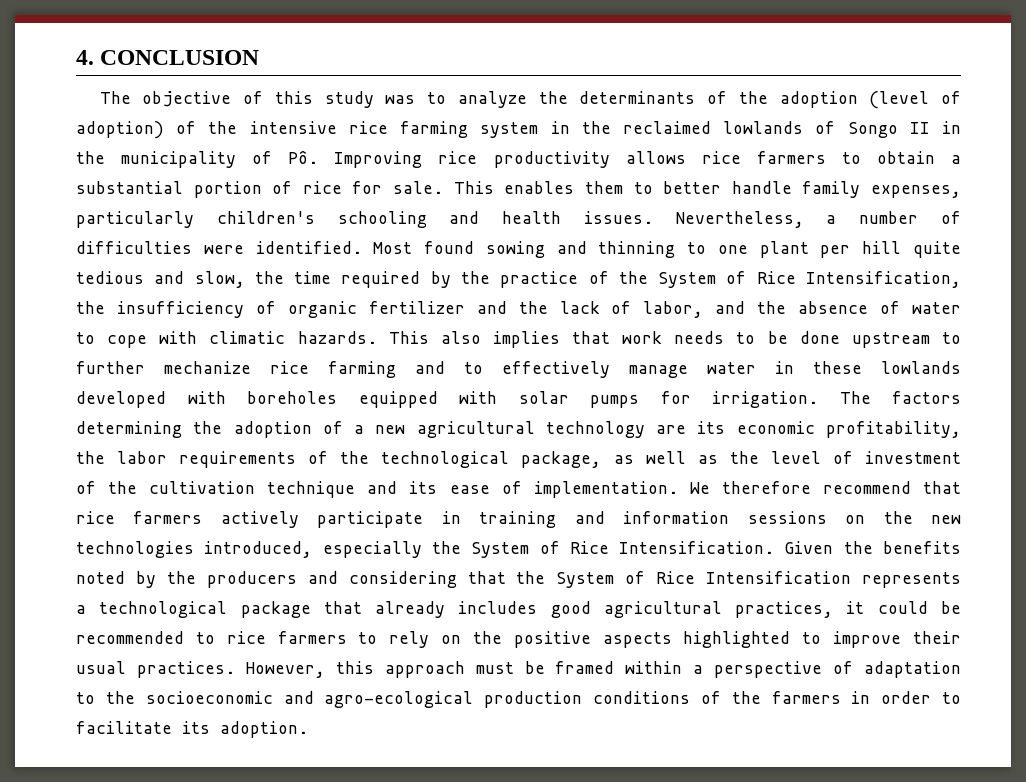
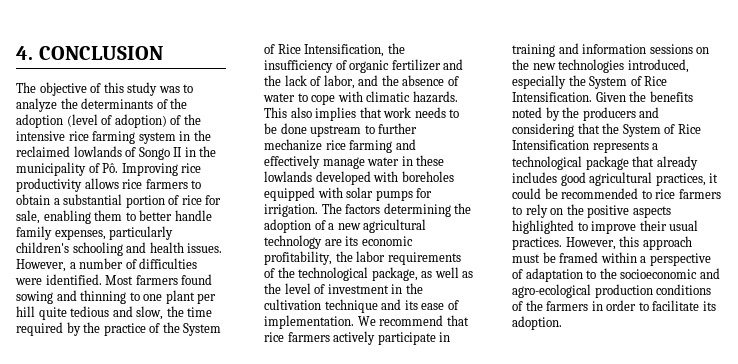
- The objective of this study was to analyze the determinants of the adoption (level of adoption) of the intensive rice farming system in the reclaimed lowlands of Songo II in the municipality of Pô. Improving rice productivity allows rice farmers to obtain a substantial portion of rice for sale. This enables them to better handle family expenses, particularly children's schooling and health issues.
+ The objective of this study was to analyze the determinants of the adoption (level of adoption) of the intensive rice farming system in the reclaimed lowlands of Songo II in the municipality of Pô. Improving rice productivity allows rice farmers to obtain a substantial portion of rice for sale, enabling them to better handle family expenses, particularly children's schooling and health issues.
- Nevertheless, a number of difficulties were identified.
+ However, a number of difficulties were identified.
- Most found sowing and thinning to one plant per hill quite tedious and slow, the time required by the practice of the System of Rice Intensification, the insufficiency of organic fertilizer and the lack of labor, and the absence of water to cope with climatic hazards.
+ Most farmers found sowing and thinning to one plant per hill quite tedious and slow, the time required by the practice of the System of Rice Intensification, the insufficiency of organic fertilizer and the lack of labor, and the absence of water to cope with climatic hazards.
- This also implies that work needs to be done upstream to further mechanize rice farming and to effectively manage water in these lowlands developed with boreholes equipped with solar pumps for irrigation.
+ This also implies that work needs to be done upstream to further mechanize rice farming and effectively manage water in these lowlands developed with boreholes equipped with solar pumps for irrigation.
- The factors determining the adoption of a new agricultural technology are its economic profitability, the labor requirements of the technological package, as well as the level of investment of the cultivation technique and its ease of implementation.
+ The factors determining the adoption of a new agricultural technology are its economic profitability, the labor requirements of the technological package, as well as the level of investment in the cultivation technique and its ease of implementation.
- We therefore recommend that rice farmers actively participate in training and information sessions on the new technologies introduced, especially the System of Rice Intensification.
+ We recommend that rice farmers actively participate in training and information sessions on the new technologies introduced, especially the System of Rice Intensification.

